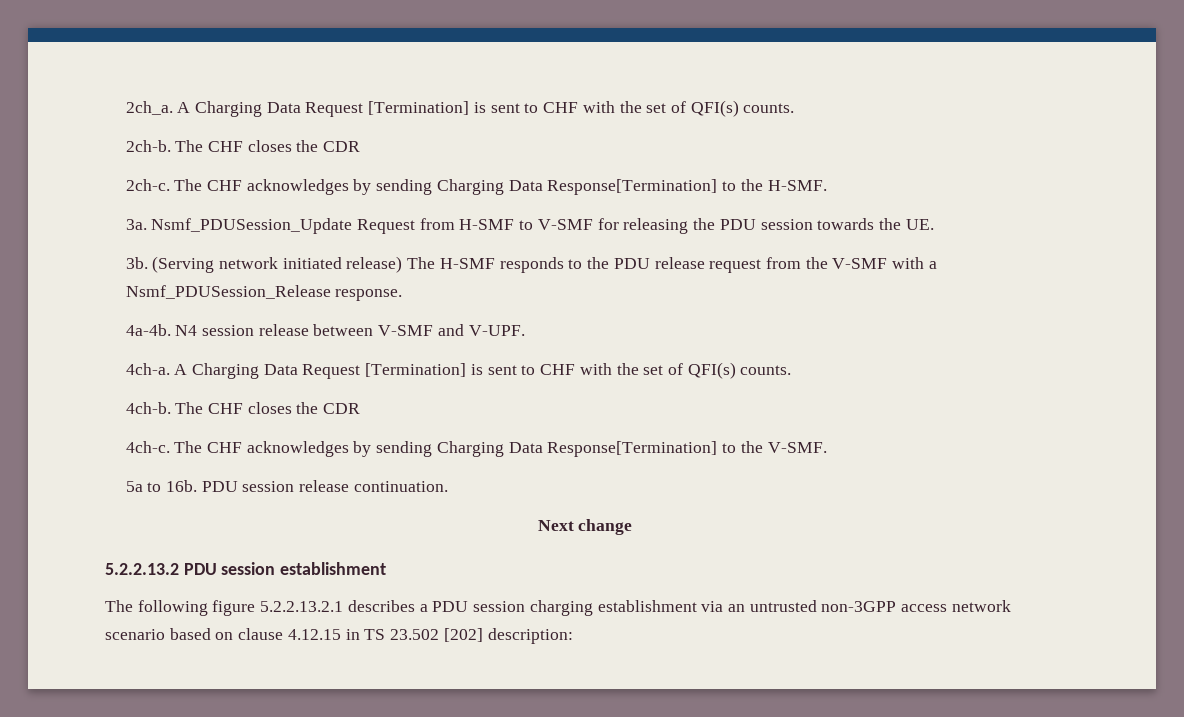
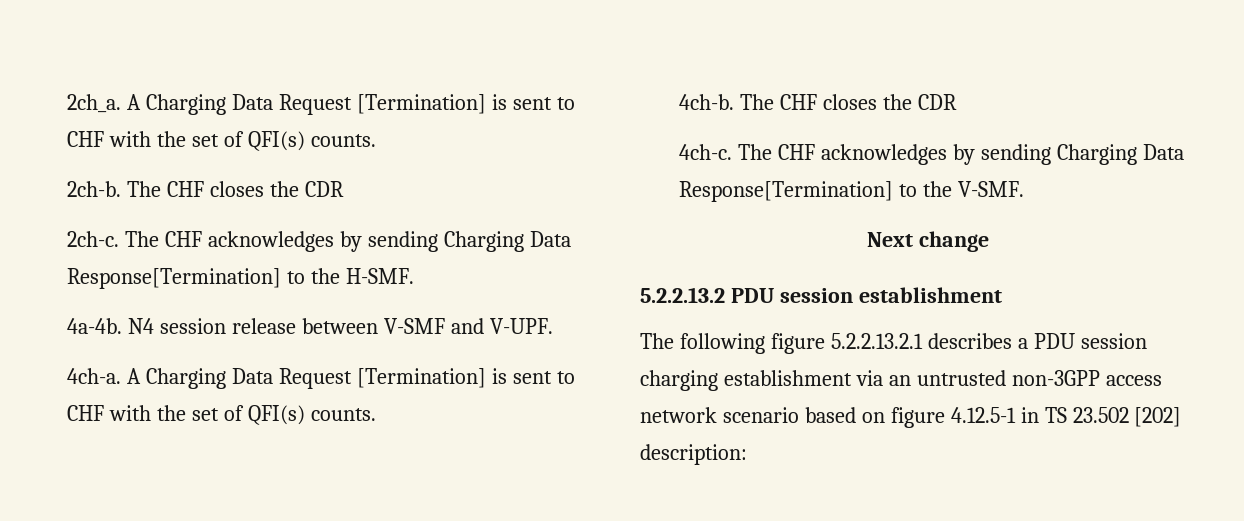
- 3a. Nsmf_PDUSession_Update Request from H-SMF to V-SMF for releasing the PDU session towards the UE.
- 3b. (Serving network initiated release) The H-SMF responds to the PDU release request from the V-SMF with a Nsmf_PDUSession_Release response.
- 5a to 16b. PDU session release continuation.
- The following figure 5.2.2.13.2.1 describes a PDU session charging establishment via an untrusted non-3GPP access network scenario based on clause 4.12.15 in TS 23.502 [202] description:
+ The following figure 5.2.2.13.2.1 describes a PDU session charging establishment via an untrusted non-3GPP access network scenario based on figure 4.12.5-1 in TS 23.502 [202] description:

